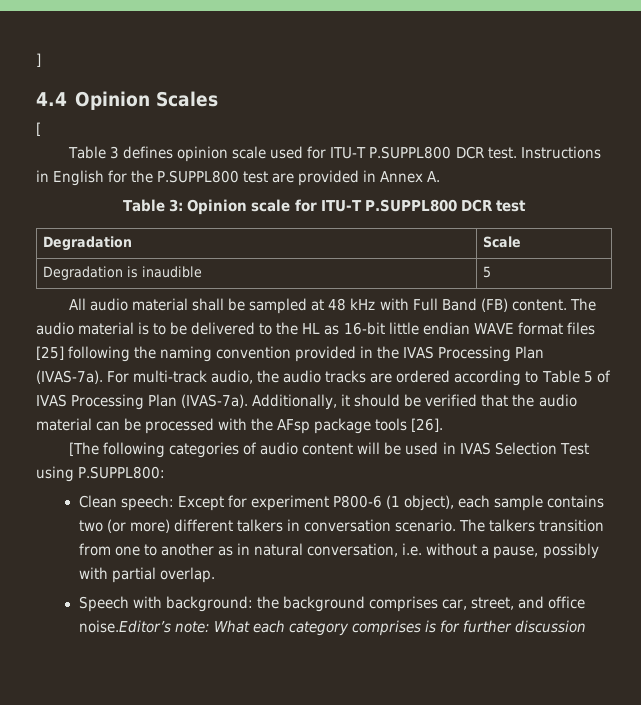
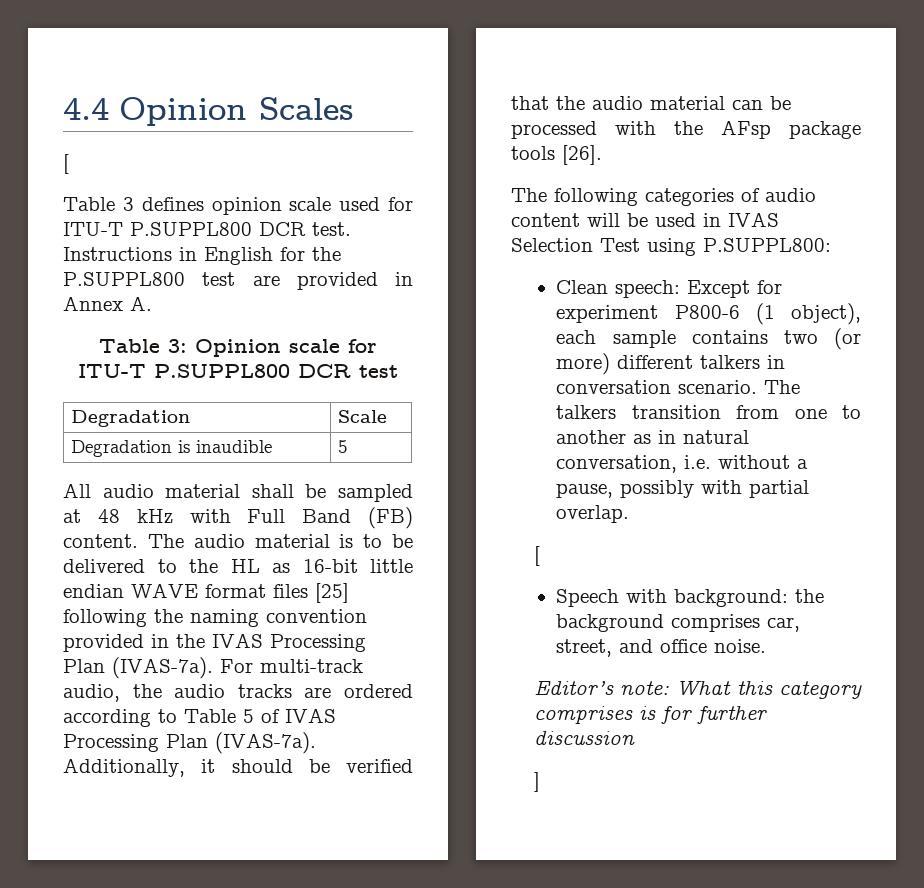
- ]
- [The following categories of audio content will be used in IVAS Selection Test using P.SUPPL800:
+ The following categories of audio content will be used in IVAS Selection Test using P.SUPPL800:
  The talkers transition from one to another as in natural conversation, i.e. without a pause, possibly with partial overlap.
+ [
- Speech with background: the background comprises car, street, and office noise.Editor’s note: What each category comprises is for further discussion
+ Speech with background: the background comprises car, street, and office noise.
+ Editor’s note: What this category comprises is for further discussion
+ ]

